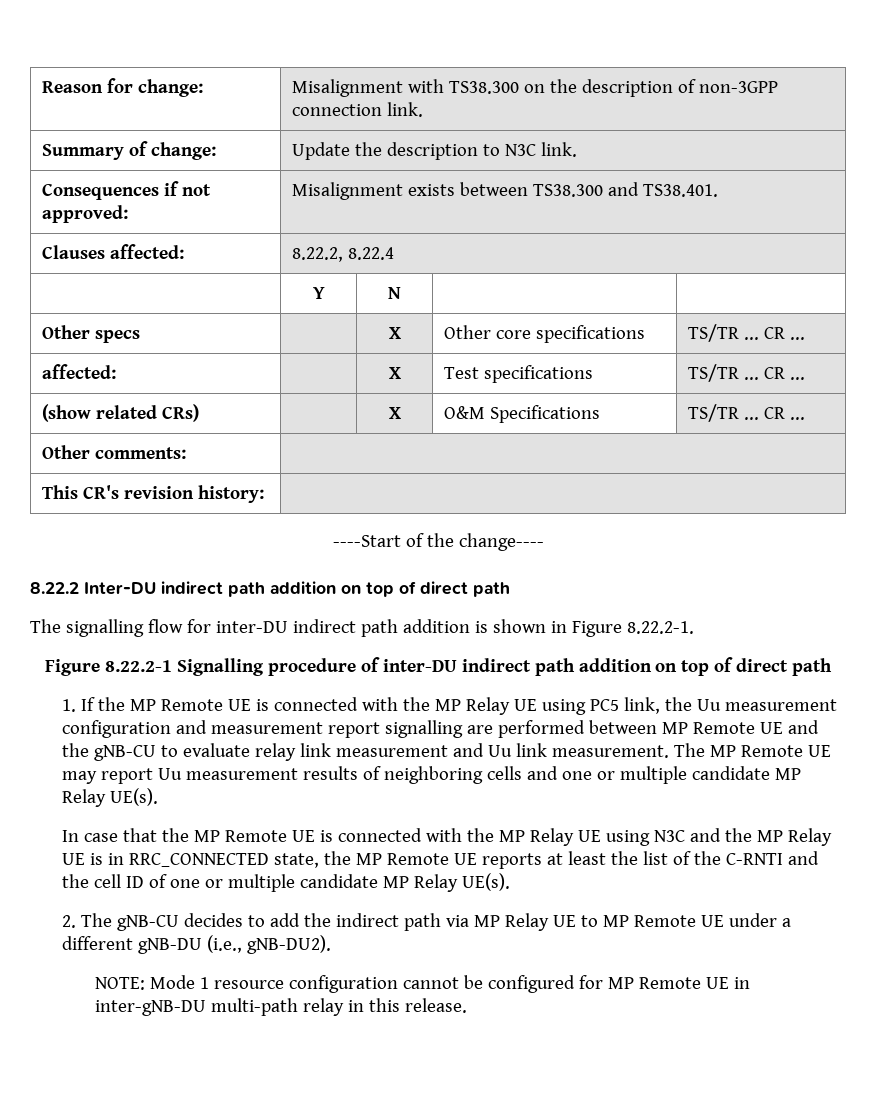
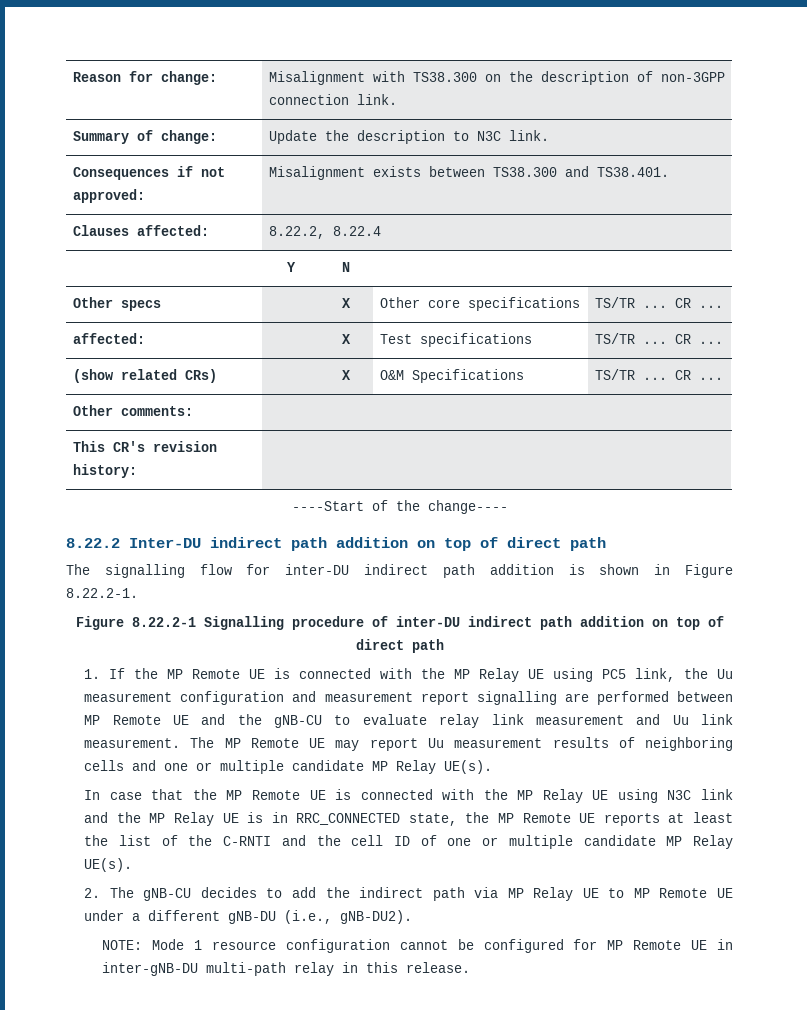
- In case that the MP Remote UE is connected with the MP Relay UE using N3C and the MP Relay UE is in RRC_CONNECTED state, the MP Remote UE reports at least the list of the C-RNTI and the cell ID of one or multiple candidate MP Relay UE(s).
+ In case that the MP Remote UE is connected with the MP Relay UE using N3C link and the MP Relay UE is in RRC_CONNECTED state, the MP Remote UE reports at least the list of the C-RNTI and the cell ID of one or multiple candidate MP Relay UE(s).

